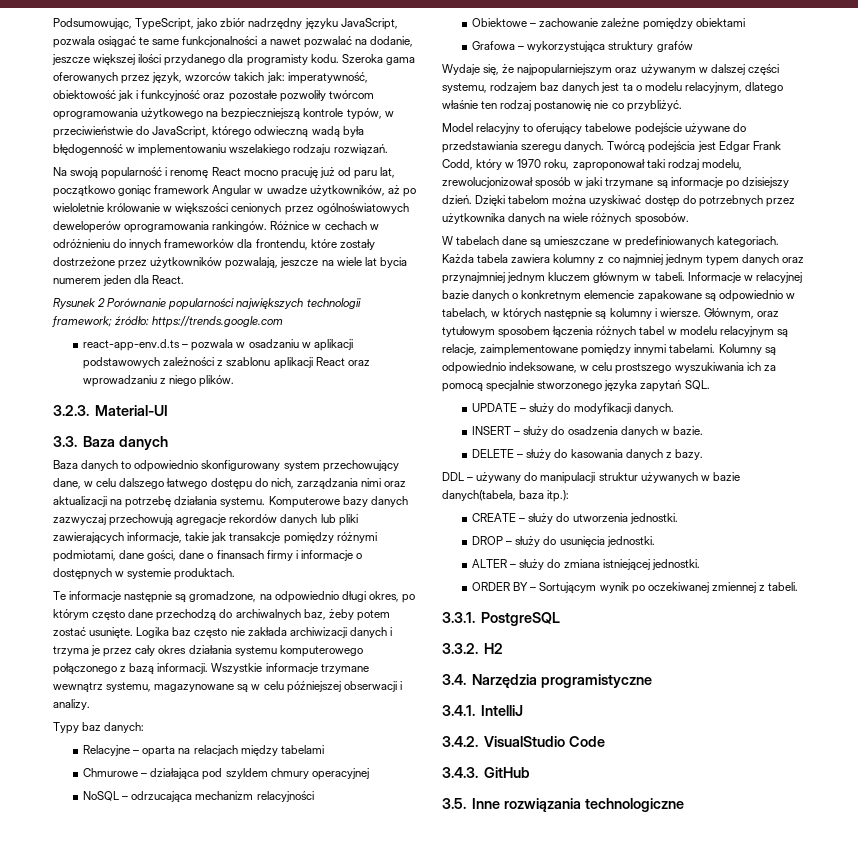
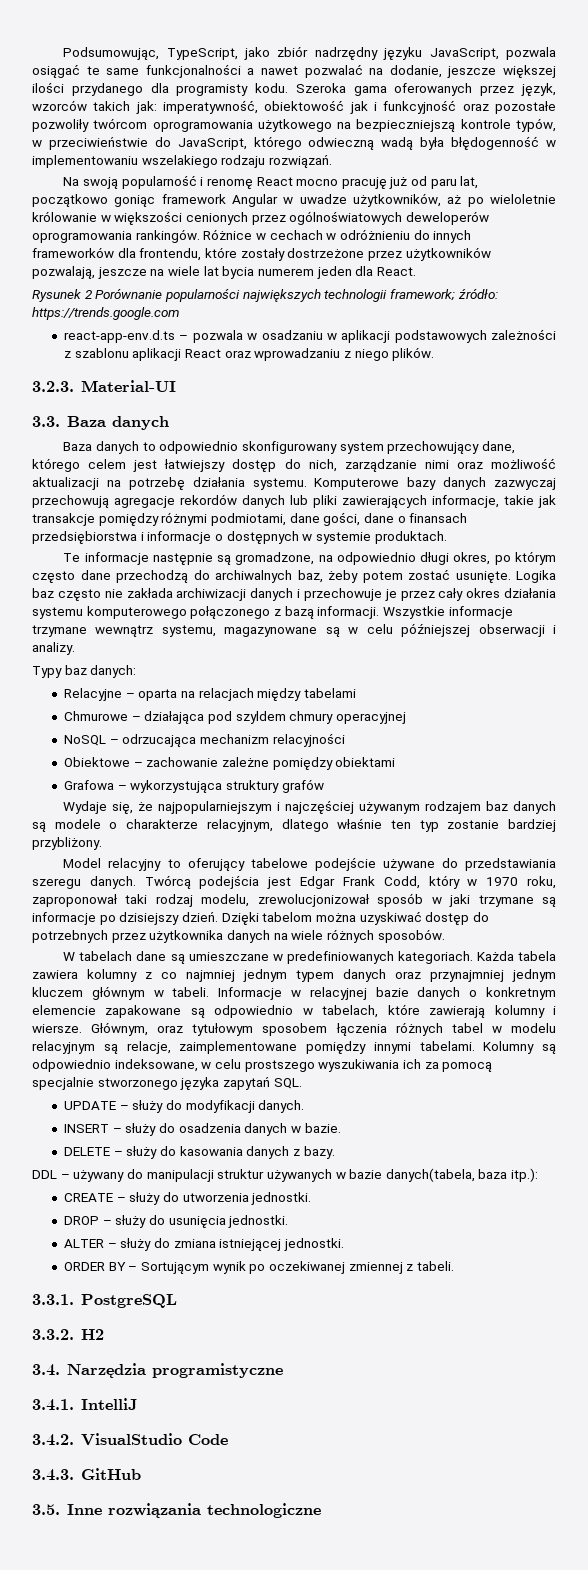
- Baza danych to odpowiednio skonfigurowany system przechowujący dane, w celu dalszego łatwego dostępu do nich, zarządzania nimi oraz aktualizacji na potrzebę działania systemu.
+ Baza danych to odpowiednio skonfigurowany system przechowujący dane, którego celem jest łatwiejszy dostęp do nich, zarządzanie nimi oraz możliwość aktualizacji na potrzebę działania systemu.
- Komputerowe bazy danych zazwyczaj przechowują agregacje rekordów danych lub pliki zawierających informacje, takie jak transakcje pomiędzy różnymi podmiotami, dane gości, dane o finansach firmy i informacje o dostępnych w systemie produktach.
+ Komputerowe bazy danych zazwyczaj przechowują agregacje rekordów danych lub pliki zawierających informacje, takie jak transakcje pomiędzy różnymi podmiotami, dane gości, dane o finansach przedsiębiorstwa i informacje o dostępnych w systemie produktach.
- Logika baz często nie zakłada archiwizacji danych i trzyma je przez cały okres działania systemu komputerowego połączonego z bazą informacji.
+ Logika baz często nie zakłada archiwizacji danych i przechowuje je przez cały okres działania systemu komputerowego połączonego z bazą informacji.
- Wydaje się, że najpopularniejszym oraz używanym w dalszej części systemu, rodzajem baz danych jest ta o modelu relacyjnym, dlatego właśnie ten rodzaj postanowię nie co przybliżyć.
+ Wydaje się, że najpopularniejszym i najczęściej używanym rodzajem baz danych są modele o charakterze relacyjnym, dlatego właśnie ten typ zostanie bardziej przybliżony.
- Informacje w relacyjnej bazie danych o konkretnym elemencie zapakowane są odpowiednio w tabelach, w których następnie są kolumny i wiersze.
+ Informacje w relacyjnej bazie danych o konkretnym elemencie zapakowane są odpowiednio w tabelach, które zawierają kolumny i wiersze.

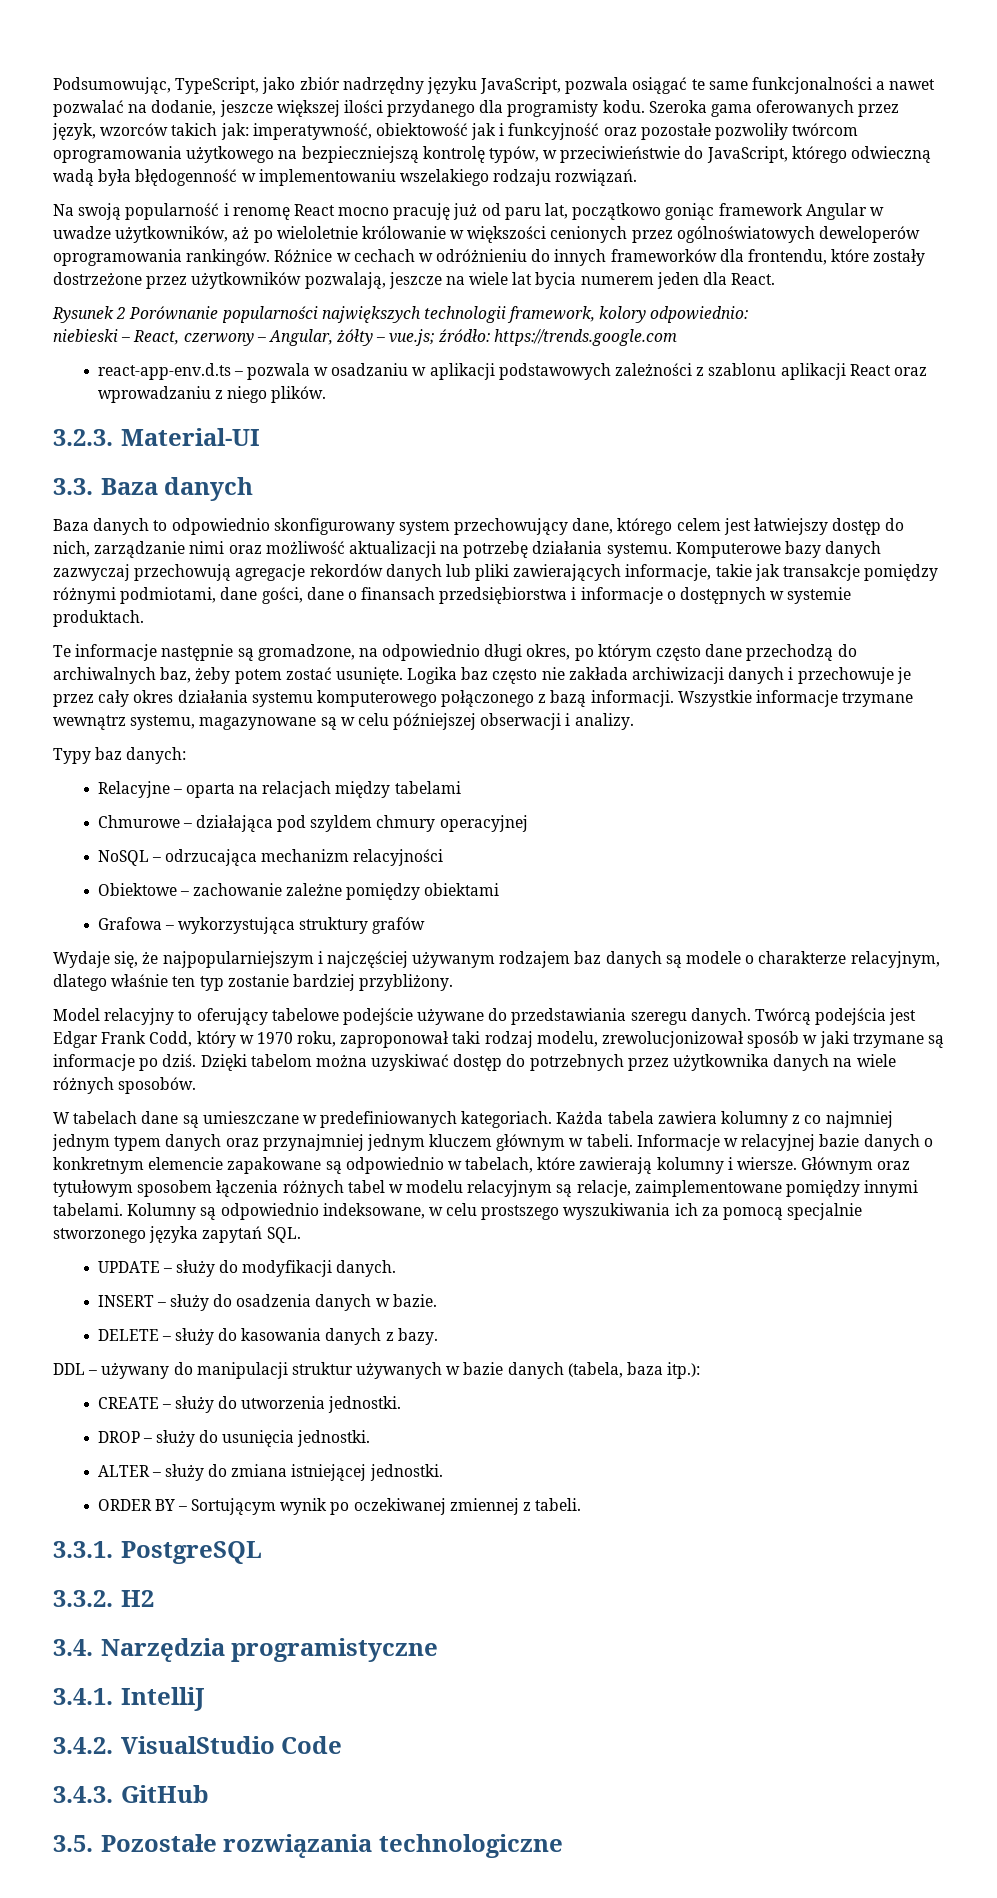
- Szeroka gama oferowanych przez język, wzorców takich jak: imperatywność, obiektowość jak i funkcyjność oraz pozostałe pozwoliły twórcom oprogramowania użytkowego na bezpieczniejszą kontrole typów, w przeciwieństwie do JavaScript, którego odwieczną wadą była błędogenność w implementowaniu wszelakiego rodzaju rozwiązań.
+ Szeroka gama oferowanych przez język, wzorców takich jak: imperatywność, obiektowość jak i funkcyjność oraz pozostałe pozwoliły twórcom oprogramowania użytkowego na bezpieczniejszą kontrolę typów, w przeciwieństwie do JavaScript, którego odwieczną wadą była błędogenność w implementowaniu wszelakiego rodzaju rozwiązań.
- Rysunek 2 Porównanie popularności największych technologii framework; źródło: https://trends.google.com
+ Rysunek 2 Porównanie popularności największych technologii framework, kolory odpowiednio:
+ niebieski – React, czerwony – Angular, żółty – vue.js; źródło: https://trends.google.com
- Twórcą podejścia jest Edgar Frank Codd, który w 1970 roku, zaproponował taki rodzaj modelu, zrewolucjonizował sposób w jaki trzymane są informacje po dzisiejszy dzień.
+ Twórcą podejścia jest Edgar Frank Codd, który w 1970 roku, zaproponował taki rodzaj modelu, zrewolucjonizował sposób w jaki trzymane są informacje po dziś.
- Głównym, oraz tytułowym sposobem łączenia różnych tabel w modelu relacyjnym są relacje, zaimplementowane pomiędzy innymi tabelami.
+ Głównym oraz tytułowym sposobem łączenia różnych tabel w modelu relacyjnym są relacje, zaimplementowane pomiędzy innymi tabelami.
- DDL – używany do manipulacji struktur używanych w bazie danych(tabela, baza itp.):
+ DDL – używany do manipulacji struktur używanych w bazie danych (tabela, baza itp.):
- 3.5. Inne rozwiązania technologiczne
+ 3.5. Pozostałe rozwiązania technologiczne

